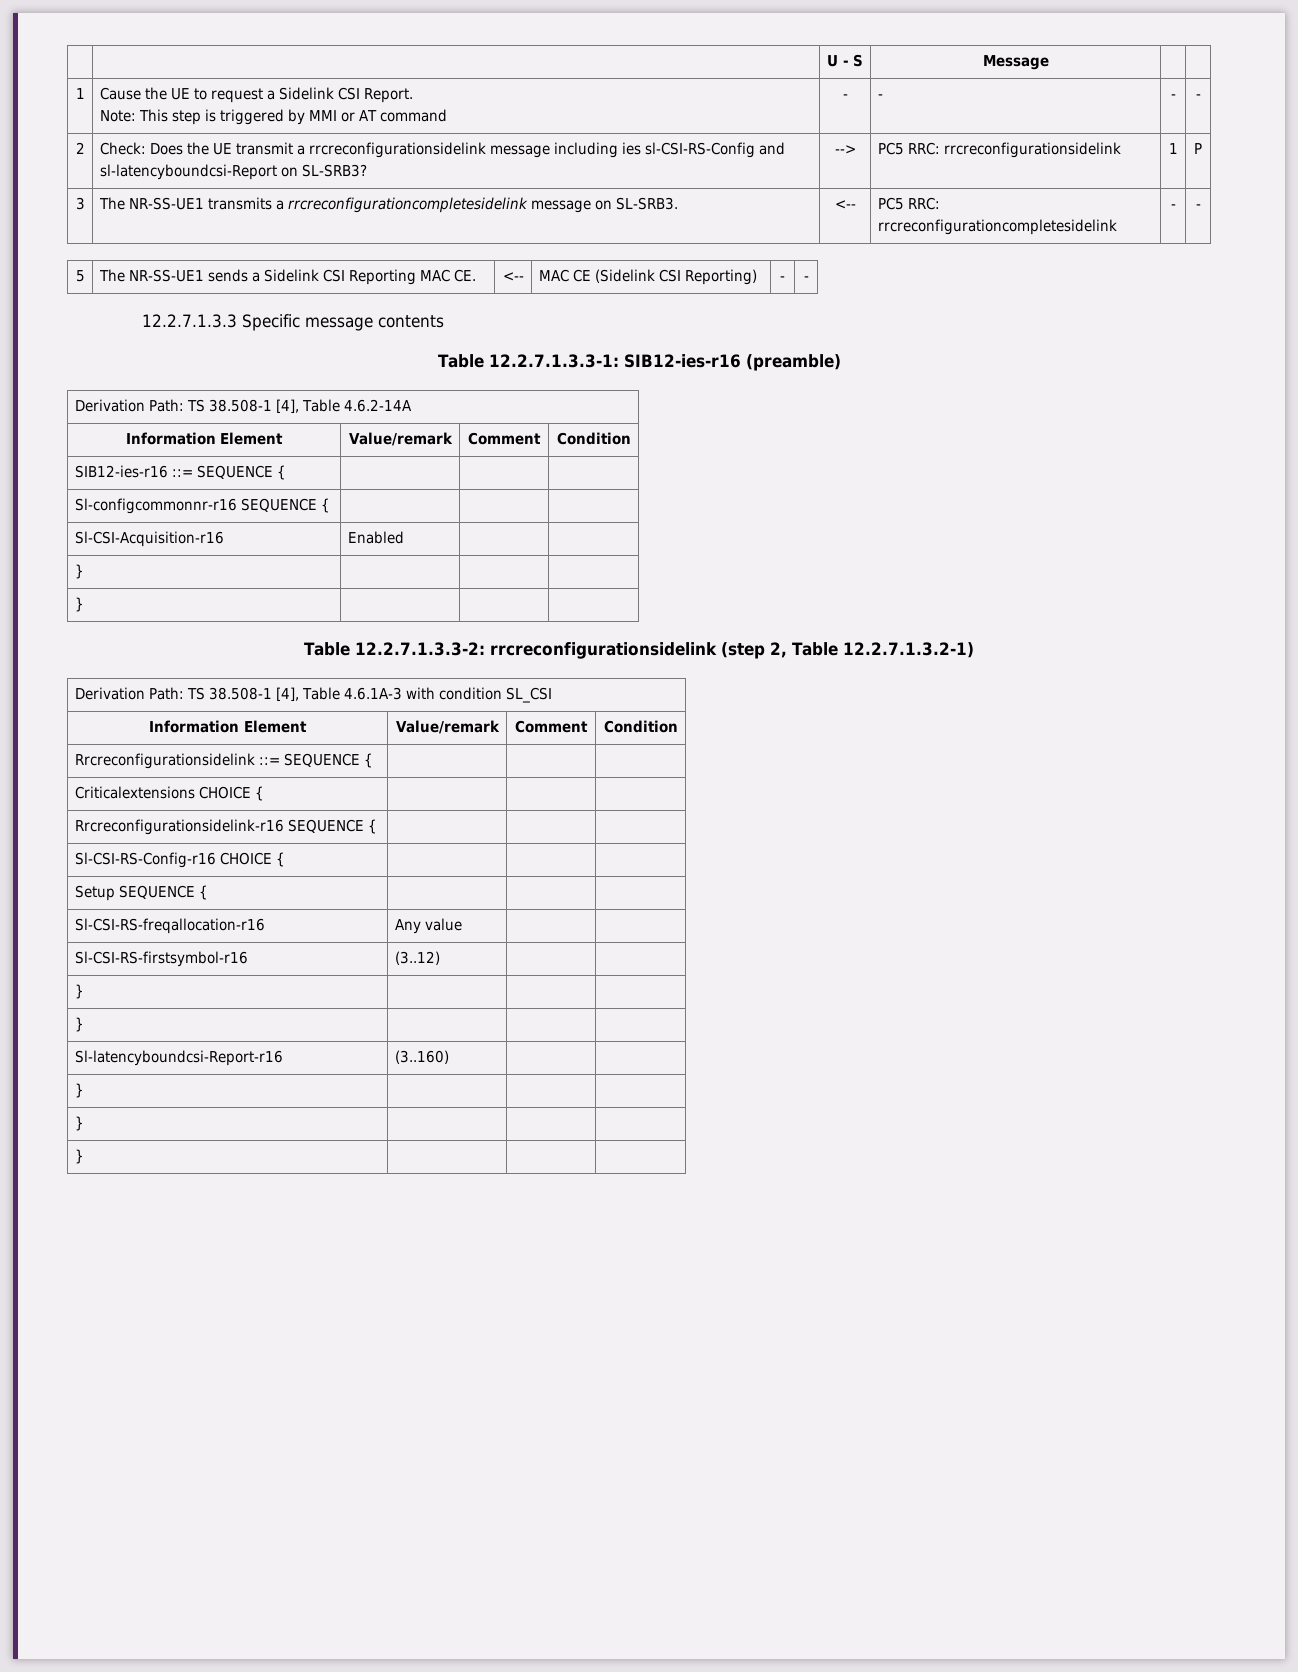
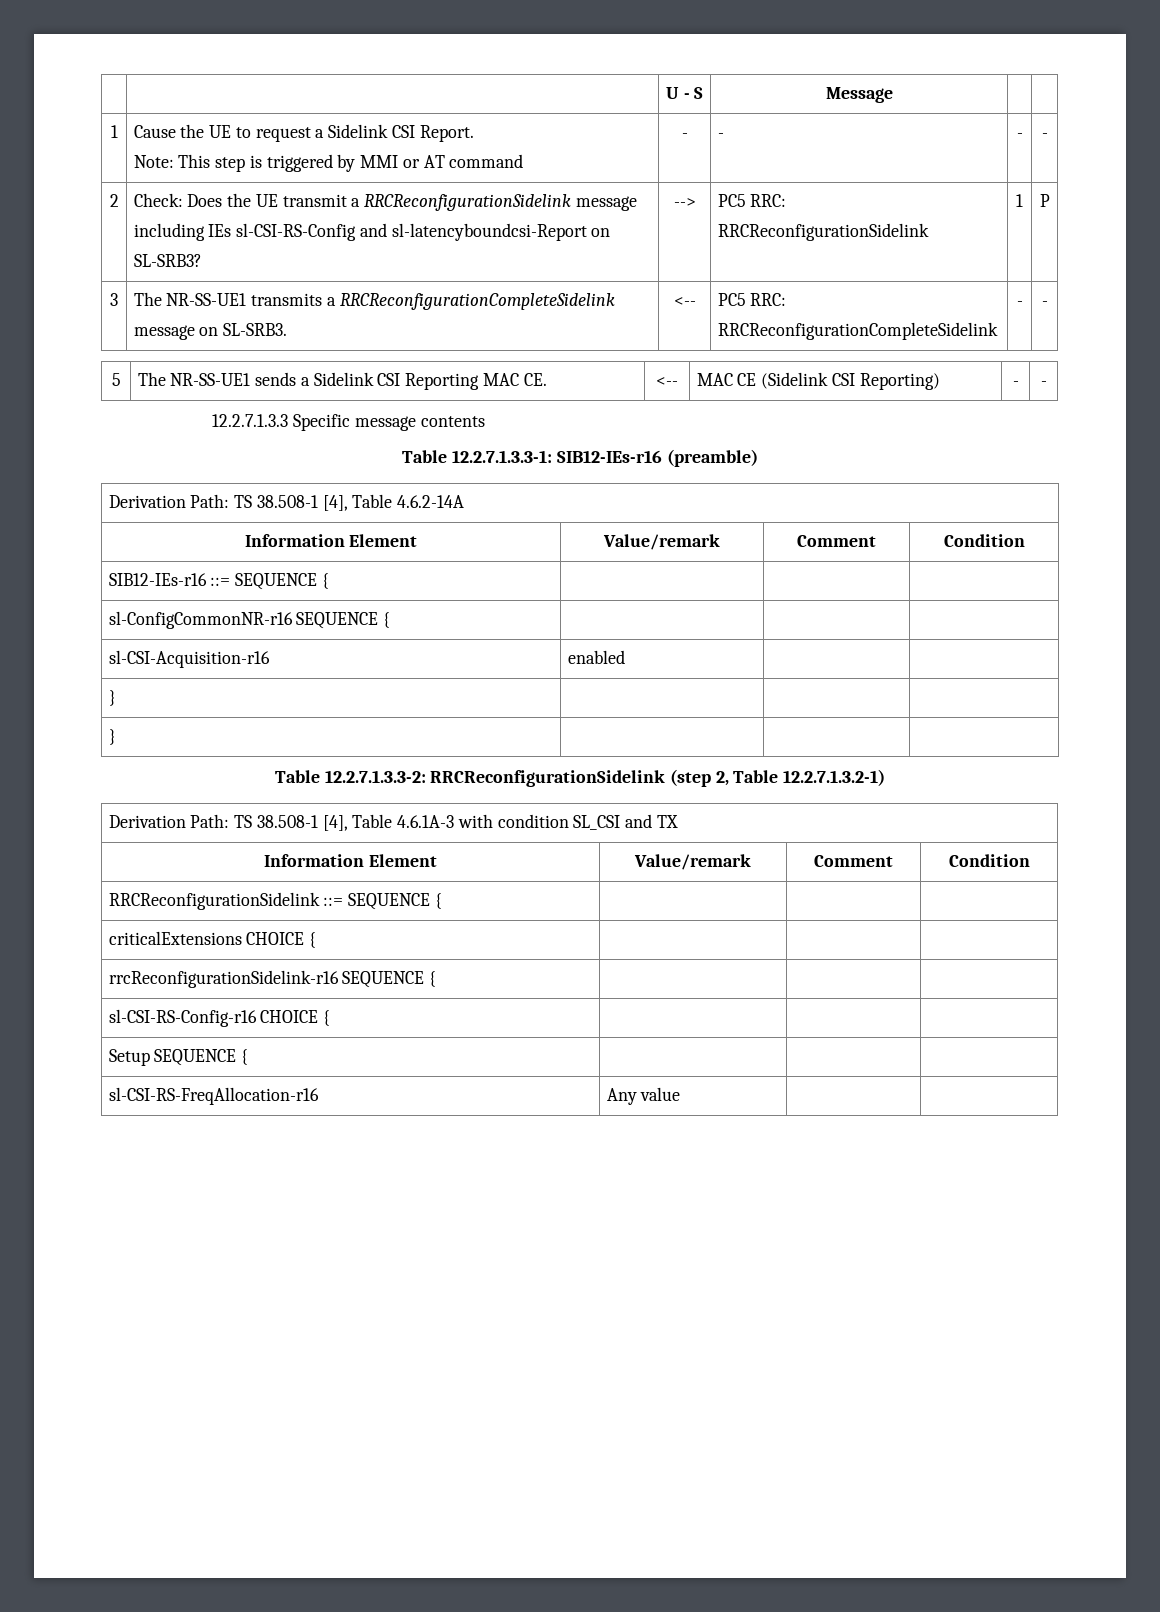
- 2 | Check: Does the UE transmit a rrcreconfigurationsidelink message including ies sl-CSI-RS-Config and sl-latencyboundcsi-Report on SL-SRB3? | --> | PC5 RRC: rrcreconfigurationsidelink | 1 | P
+ 2 | Check: Does the UE transmit a RRCReconfigurationSidelink message including IEs sl-CSI-RS-Config and sl-latencyboundcsi-Report on SL-SRB3? | --> | PC5 RRC: RRCReconfigurationSidelink | 1 | P
- 3 | The NR-SS-UE1 transmits a rrcreconfigurationcompletesidelink message on SL-SRB3. | <-- | PC5 RRC: rrcreconfigurationcompletesidelink | - | -
+ 3 | The NR-SS-UE1 transmits a RRCReconfigurationCompleteSidelink message on SL-SRB3. | <-- | PC5 RRC: RRCReconfigurationCompleteSidelink | - | -
- Table 12.2.7.1.3.3-1: SIB12-ies-r16 (preamble)
+ Table 12.2.7.1.3.3-1: SIB12-IEs-r16 (preamble)
- SIB12-ies-r16 ::= SEQUENCE { | | |
- Sl-configcommonnr-r16 SEQUENCE { | | |
- Sl-CSI-Acquisition-r16 | Enabled | |
+ SIB12-IEs-r16 ::= SEQUENCE { | | |
+ sl-ConfigCommonNR-r16 SEQUENCE { | | |
+ sl-CSI-Acquisition-r16 | enabled | |
- Table 12.2.7.1.3.3-2: rrcreconfigurationsidelink (step 2, Table 12.2.7.1.3.2-1)
+ Table 12.2.7.1.3.3-2: RRCReconfigurationSidelink (step 2, Table 12.2.7.1.3.2-1)
- Derivation Path: TS 38.508-1 [4], Table 4.6.1A-3 with condition SL_CSI
+ Derivation Path: TS 38.508-1 [4], Table 4.6.1A-3 with condition SL_CSI and TX
  Information Element | Value/remark | Comment | Condition
- Rrcreconfigurationsidelink ::= SEQUENCE { | | |
- Criticalextensions CHOICE { | | |
- Rrcreconfigurationsidelink-r16 SEQUENCE { | | |
- Sl-CSI-RS-Config-r16 CHOICE { | | |
+ RRCReconfigurationSidelink ::= SEQUENCE { | | |
+ criticalExtensions CHOICE { | | |
+ rrcReconfigurationSidelink-r16 SEQUENCE { | | |
+ sl-CSI-RS-Config-r16 CHOICE { | | |
- Sl-CSI-RS-freqallocation-r16 | Any value | |
+ sl-CSI-RS-FreqAllocation-r16 | Any value | |
- Sl-CSI-RS-firstsymbol-r16 | (3..12) | |
- } | | |
- } | | |
- Sl-latencyboundcsi-Report-r16 | (3..160) | |
- } | | |
- } | | |
- } | | |

